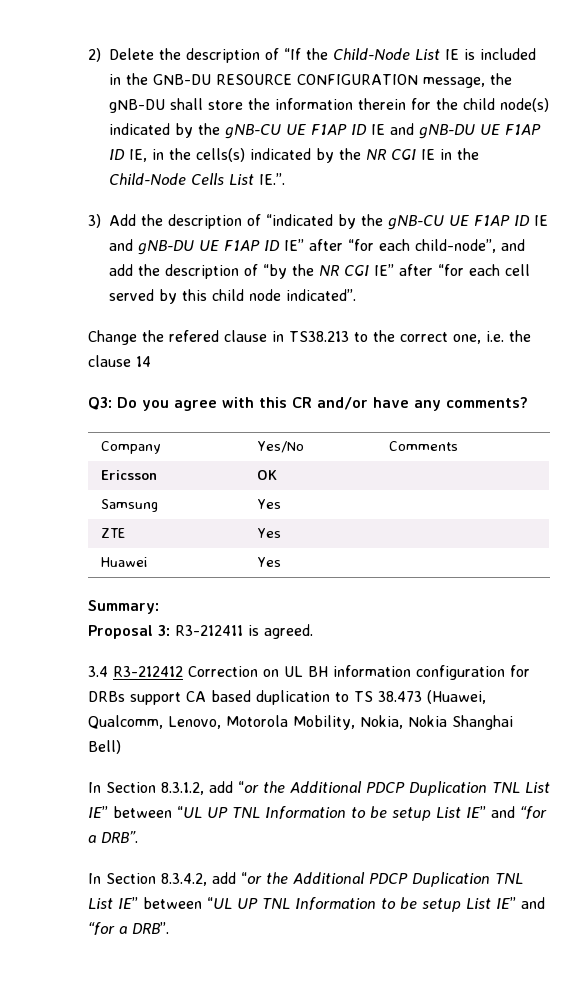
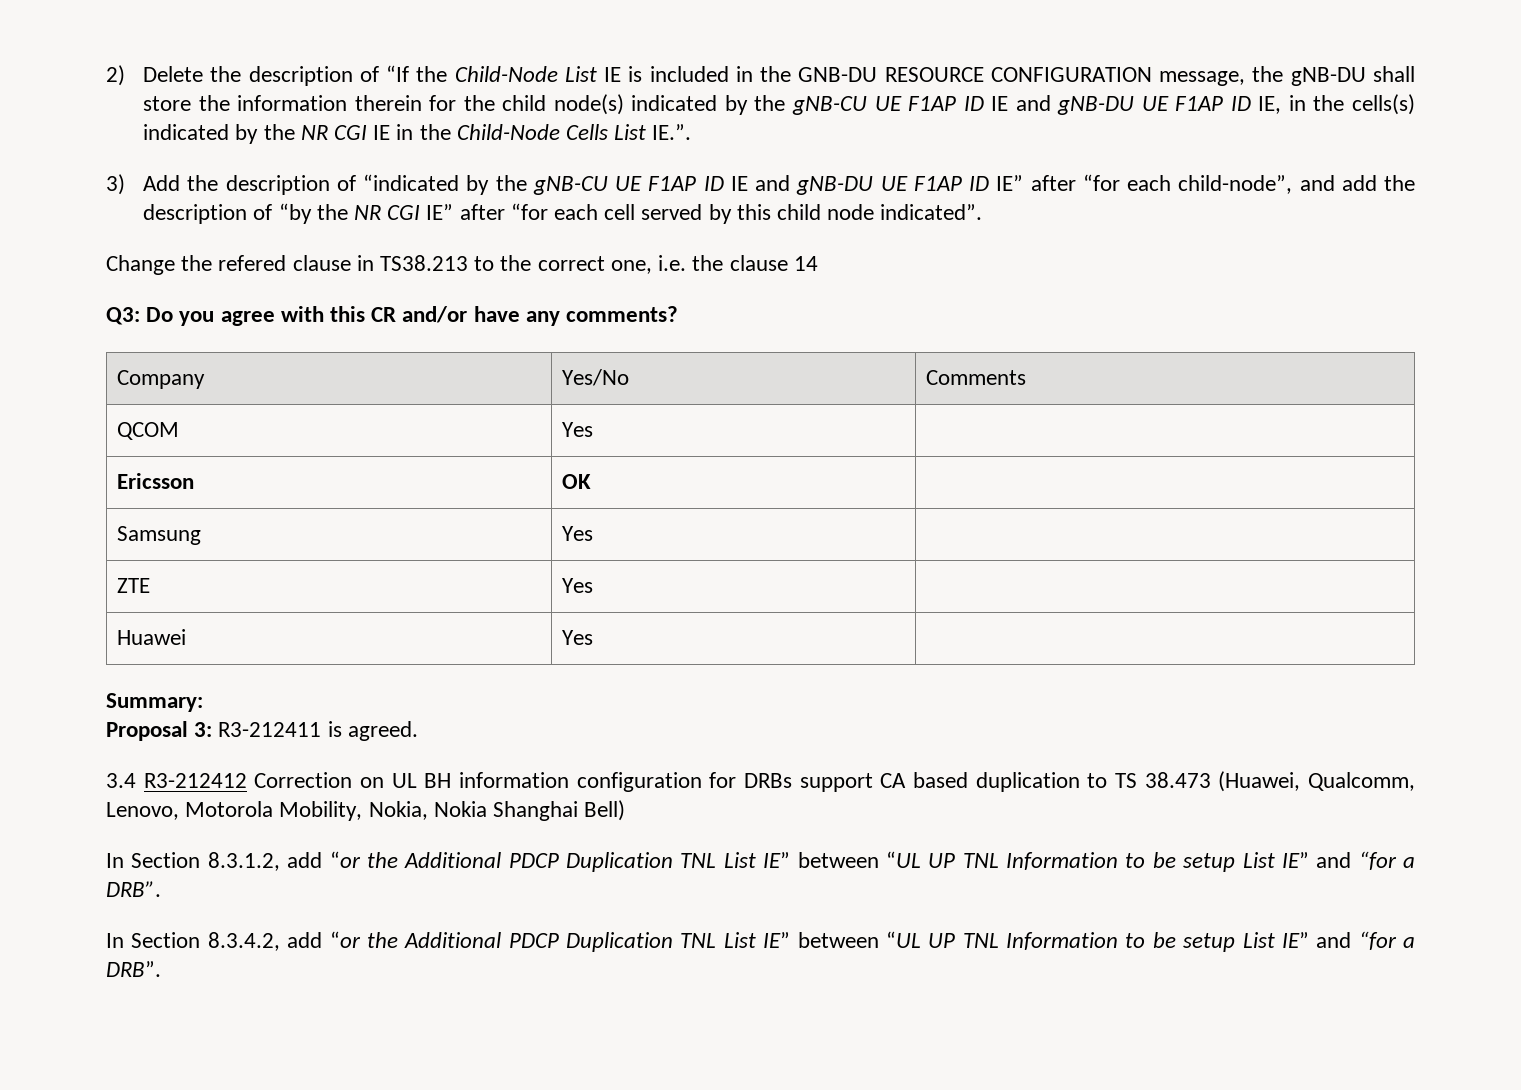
+ QCOM | Yes |

